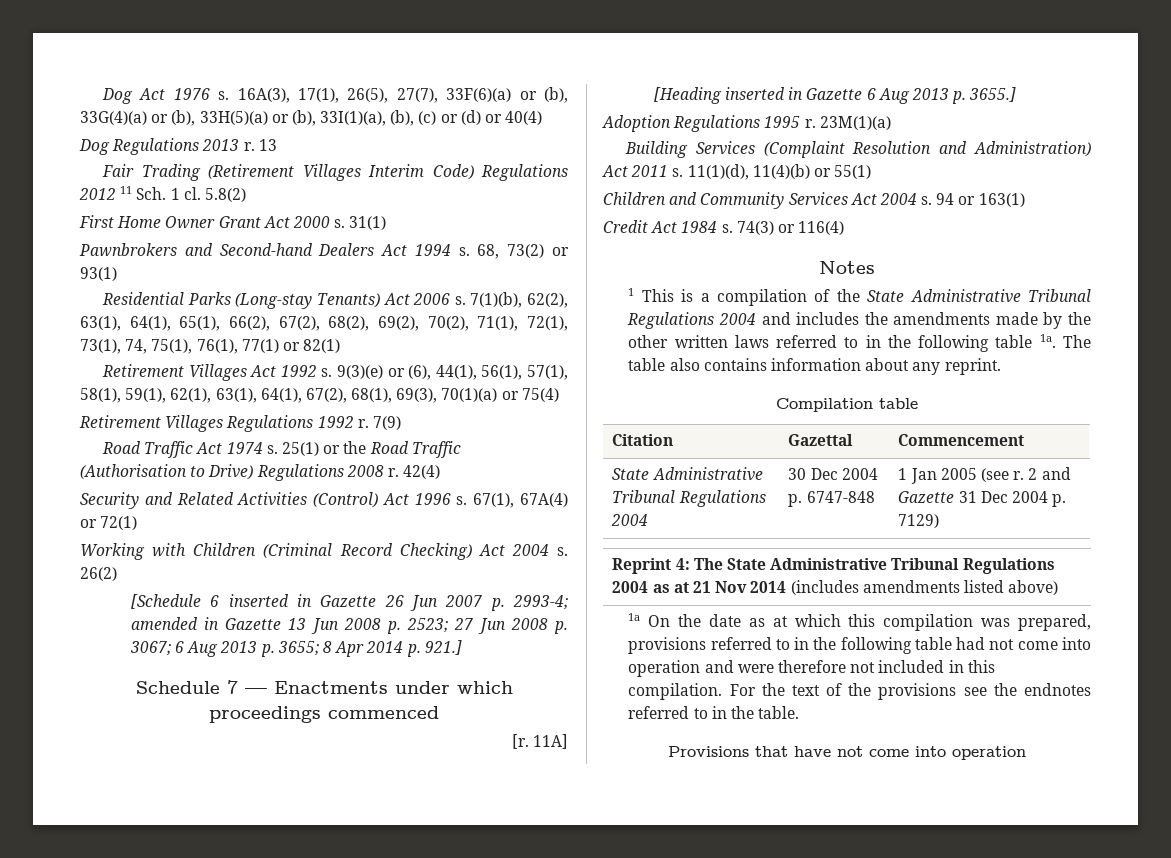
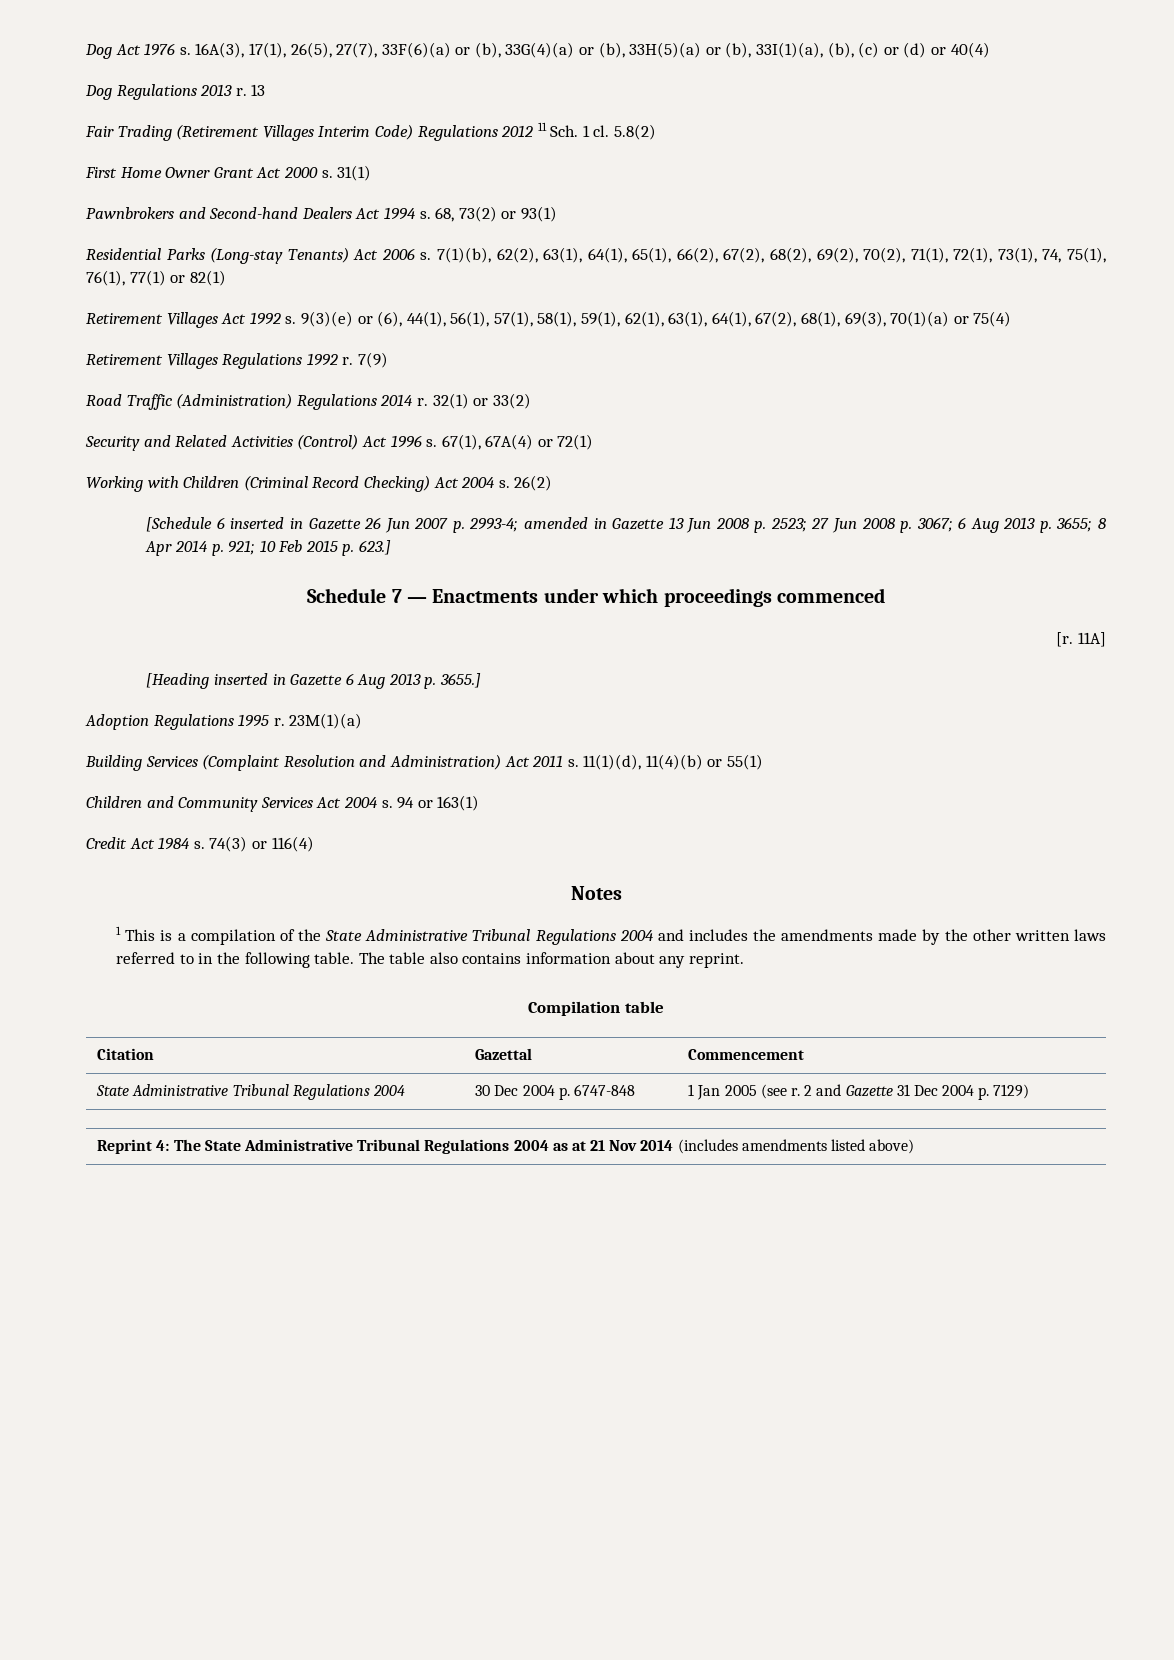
- Road Traffic Act 1974 s. 25(1) or the Road Traffic (Authorisation to Drive) Regulations 2008 r. 42(4)
+ Road Traffic (Administration) Regulations 2014 r. 32(1) or 33(2)
- [Schedule 6 inserted in Gazette 26 Jun 2007 p. 2993-4; amended in Gazette 13 Jun 2008 p. 2523; 27 Jun 2008 p. 3067; 6 Aug 2013 p. 3655; 8 Apr 2014 p. 921.]
+ [Schedule 6 inserted in Gazette 26 Jun 2007 p. 2993-4; amended in Gazette 13 Jun 2008 p. 2523; 27 Jun 2008 p. 3067; 6 Aug 2013 p. 3655; 8 Apr 2014 p. 921; 10 Feb 2015 p. 623.]
- 1 This is a compilation of the State Administrative Tribunal Regulations 2004 and includes the amendments made by the other written laws referred to in the following table 1a.
+ 1 This is a compilation of the State Administrative Tribunal Regulations 2004 and includes the amendments made by the other written laws referred to in the following table.
- 1a On the date as at which this compilation was prepared, provisions referred to in the following table had not come into operation and were therefore not included in this compilation. For the text of the provisions see the endnotes referred to in the table.
- Provisions that have not come into operation

